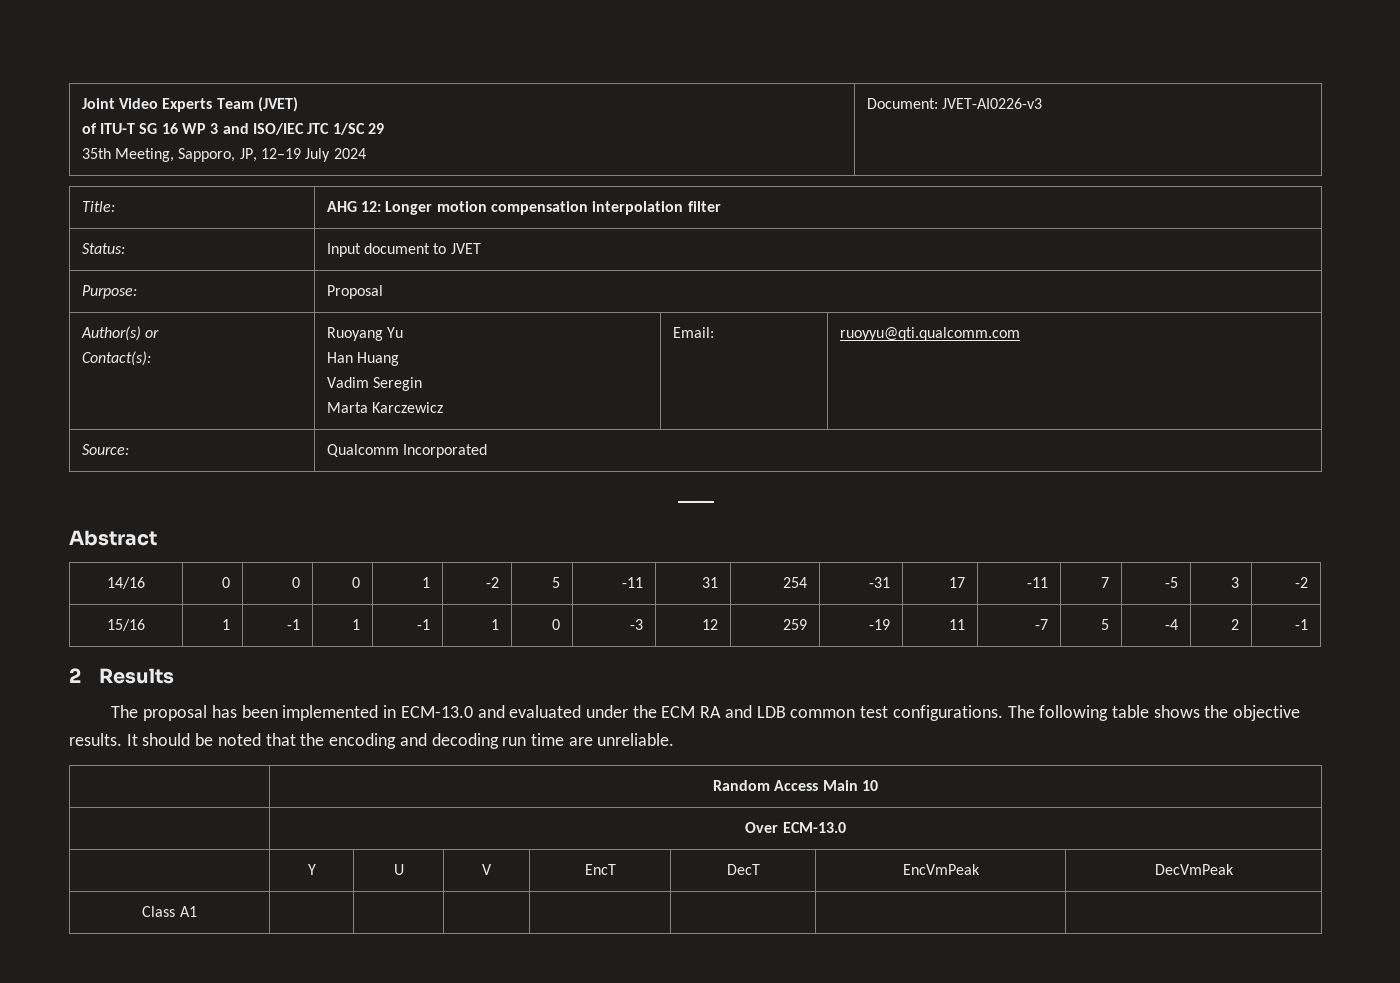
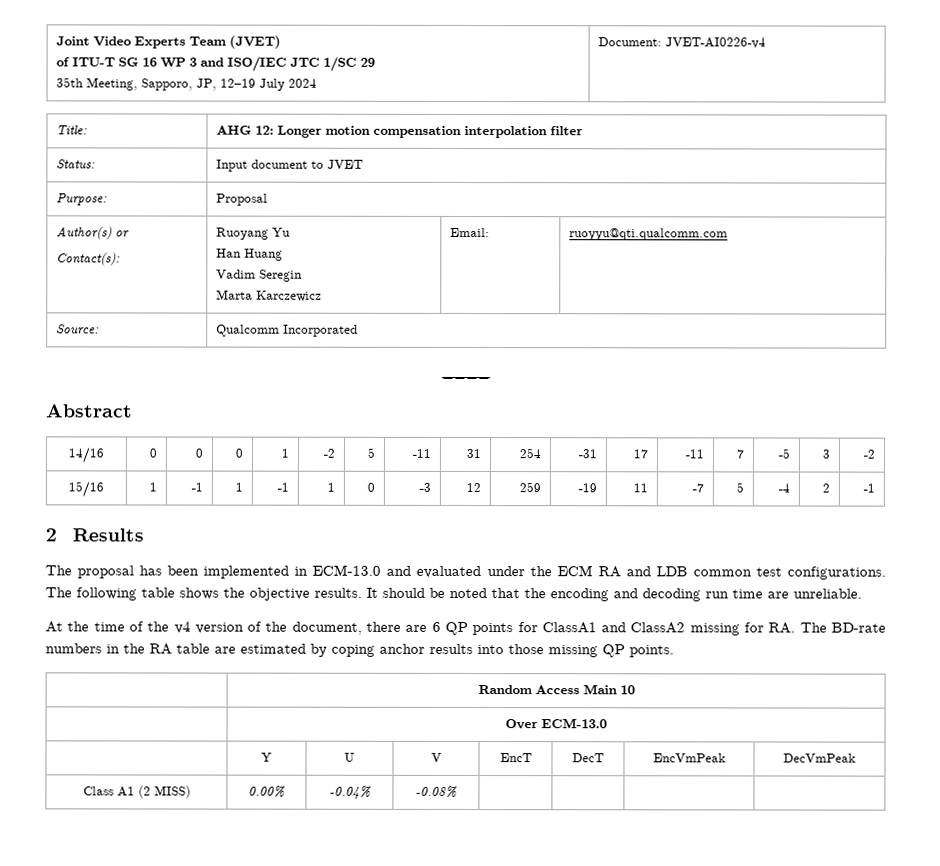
  Joint Video Experts Team (JVET)
  of ITU-T SG 16 WP 3 and ISO/IEC JTC 1/SC 29
- 35th Meeting, Sapporo, JP, 12–19 July 2024 | Document: JVET-AI0226-v3
+ 35th Meeting, Sapporo, JP, 12–19 July 2024 | Document: JVET-AI0226-v4
+ At the time of the v4 version of the document, there are 6 QP points for ClassA1 and ClassA2 missing for RA. The BD-rate numbers in the RA table are estimated by coping anchor results into those missing QP points.
- Class A1 | | | | | | |
+ Class A1 (2 MISS) | 0.00% | -0.04% | -0.08% | | | |

